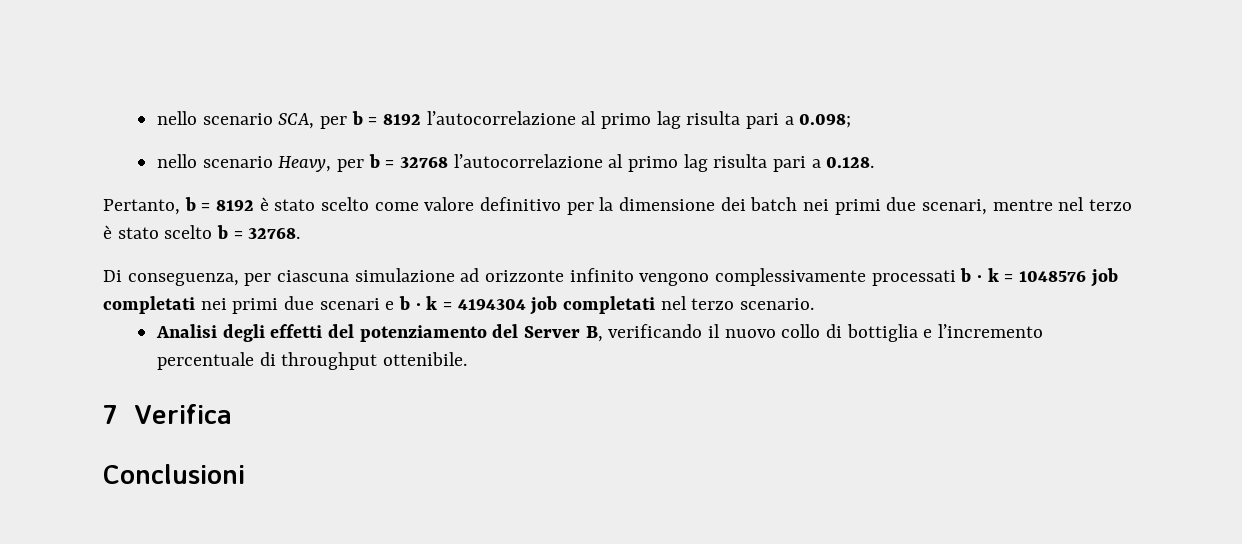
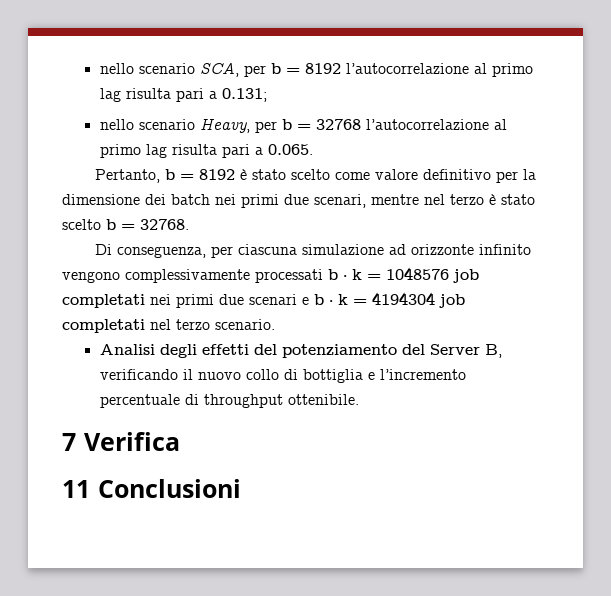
- nello scenario SCA, per b = 8192 l’autocorrelazione al primo lag risulta pari a 0.098;
+ nello scenario SCA, per b = 8192 l’autocorrelazione al primo lag risulta pari a 0.131;
- nello scenario Heavy, per b = 32768 l’autocorrelazione al primo lag risulta pari a 0.128.
+ nello scenario Heavy, per b = 32768 l’autocorrelazione al primo lag risulta pari a 0.065.
- Conclusioni
+ 11 Conclusioni

